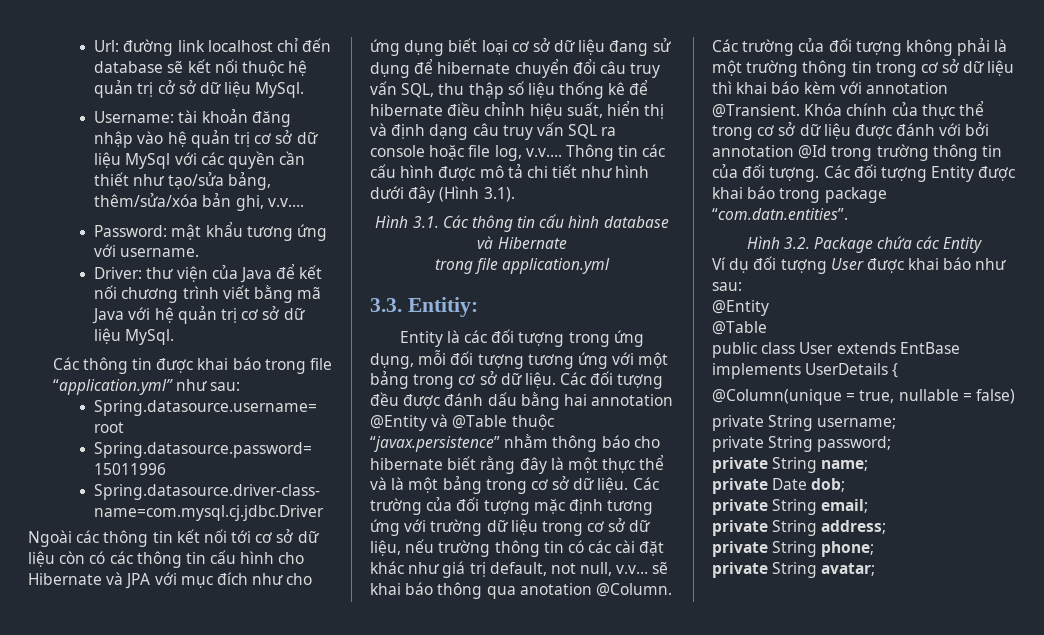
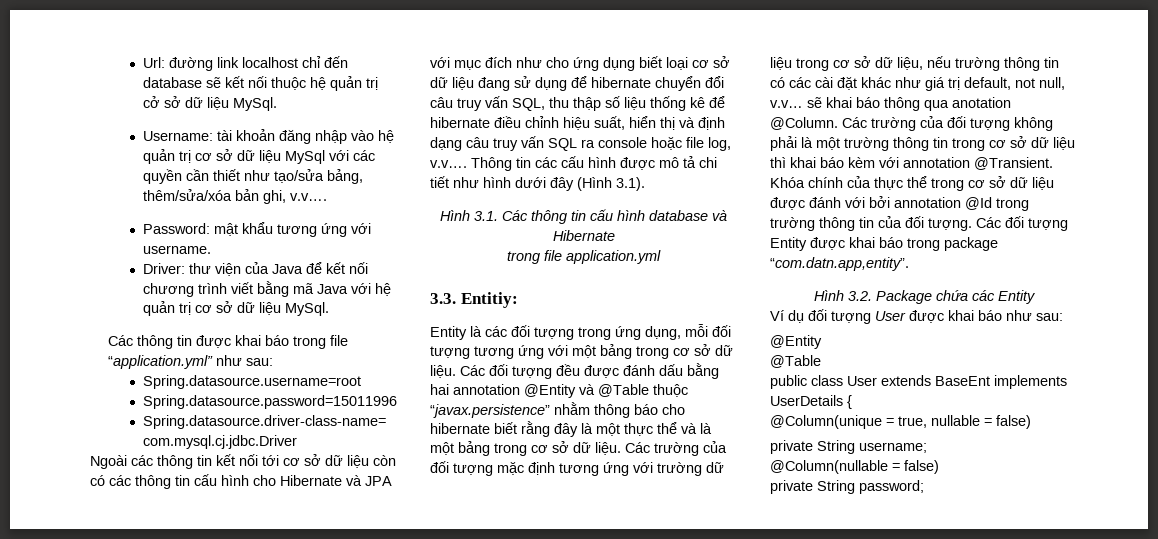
- Các đối tượng Entity được khai báo trong package “com.datn.entities”.
+ Các đối tượng Entity được khai báo trong package “com.datn.app,entity”.
- public class User extends EntBase implements UserDetails {
+ public class User extends BaseEnt implements UserDetails {
+ @Column(nullable = false)
- private String name;
- private Date dob;
- private String email;
- private String address;
- private String phone;
- private String avatar;

